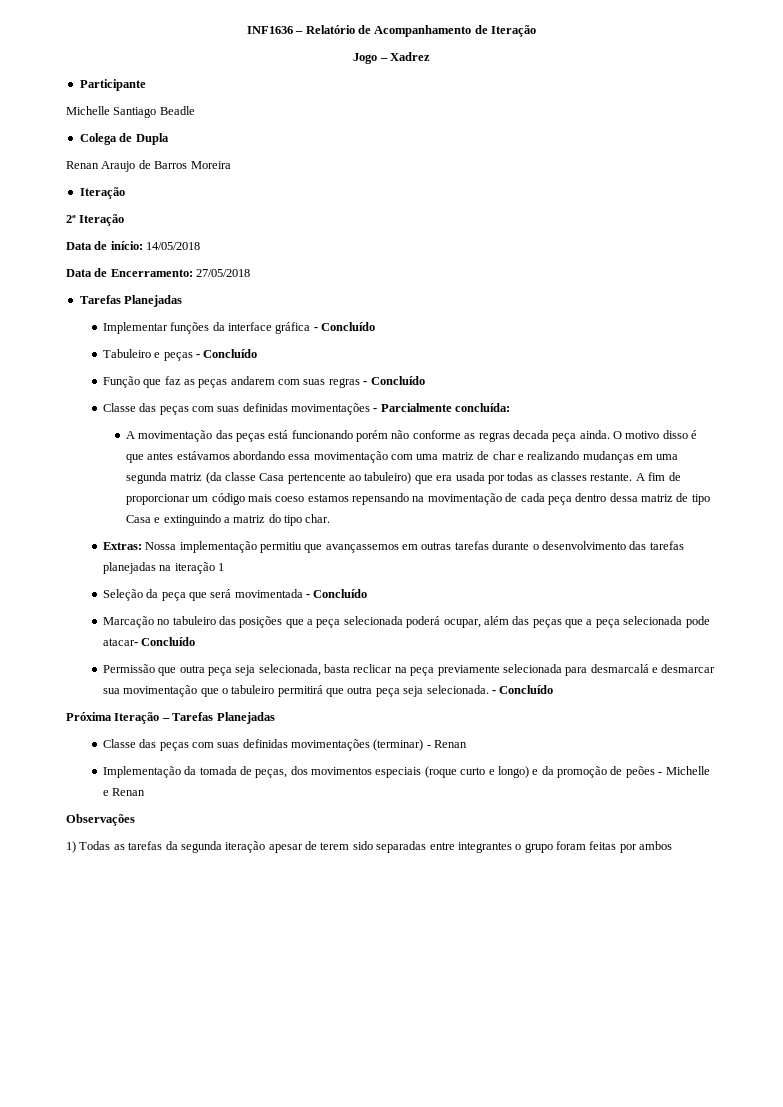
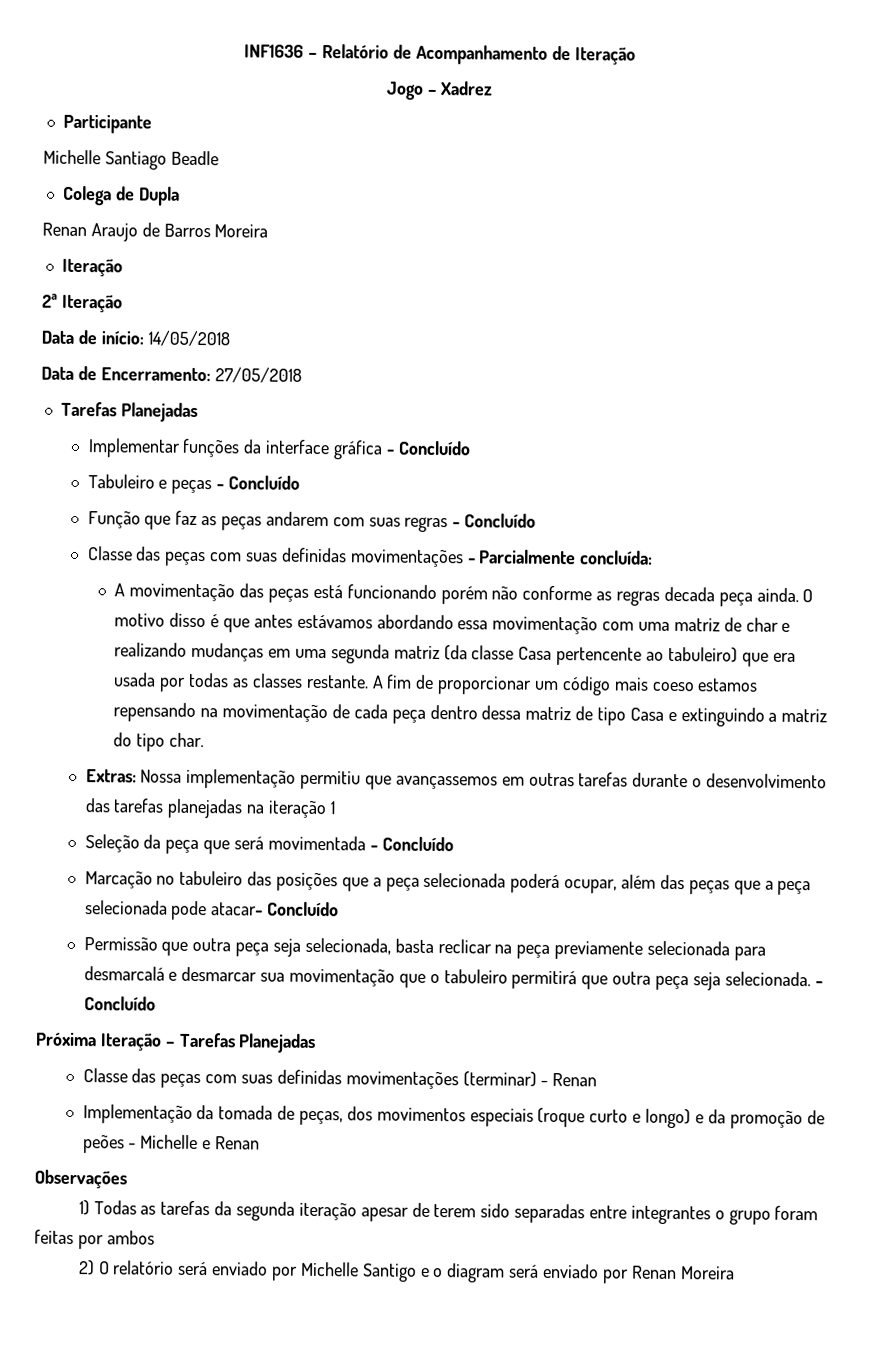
+ 2) O relatório será enviado por Michelle Santigo e o diagram será enviado por Renan Moreira

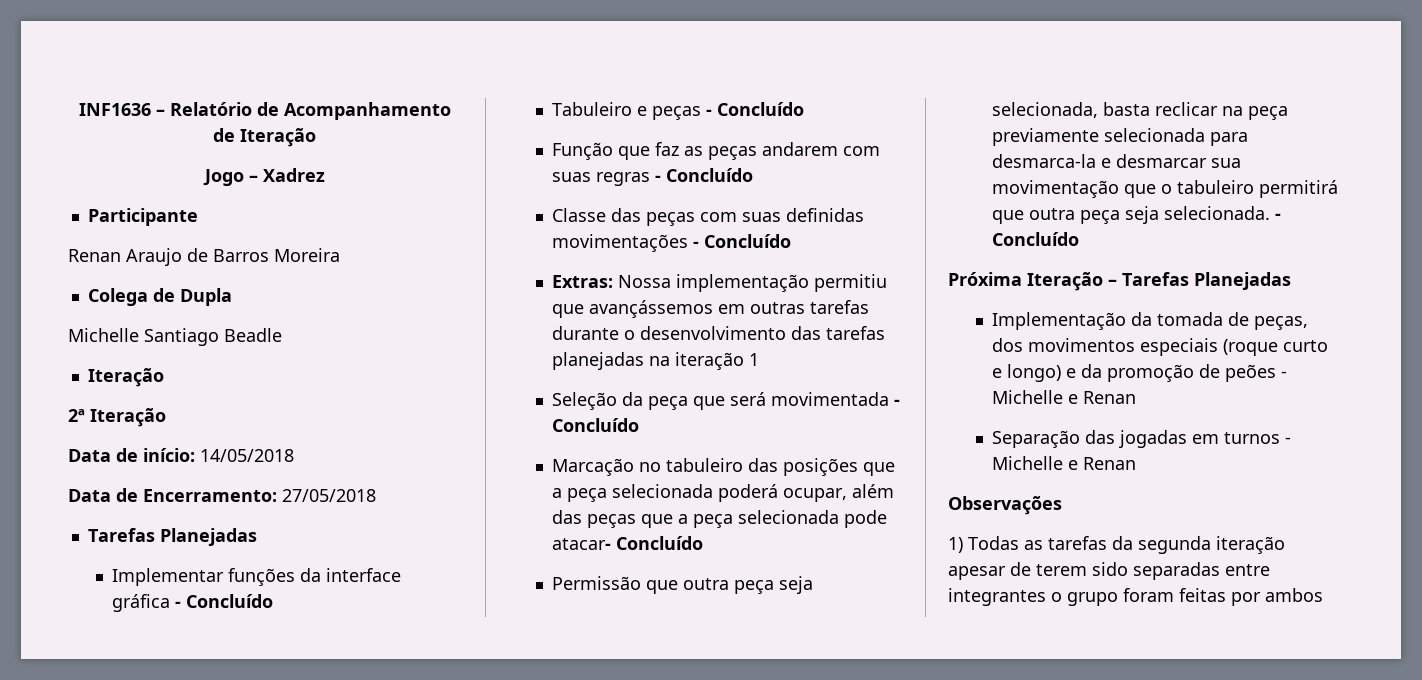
+ Renan Araujo de Barros Moreira
+ Colega de Dupla
  Michelle Santiago Beadle
- Colega de Dupla
- Renan Araujo de Barros Moreira
- Classe das peças com suas definidas movimentações - Parcialmente concluída:
- A movimentação das peças está funcionando porém não conforme as regras decada peça ainda. O motivo disso é que antes estávamos abordando essa movimentação com uma matriz de char e realizando mudanças em uma segunda matriz (da classe Casa pertencente ao tabuleiro) que era usada por todas as classes restante. A fim de proporcionar um código mais coeso estamos repensando na movimentação de cada peça dentro dessa matriz de tipo Casa e extinguindo a matriz do tipo char.
+ Classe das peças com suas definidas movimentações - Concluído
- Extras: Nossa implementação permitiu que avançassemos em outras tarefas durante o desenvolvimento das tarefas planejadas na iteração 1
+ Extras: Nossa implementação permitiu que avançássemos em outras tarefas durante o desenvolvimento das tarefas planejadas na iteração 1
- Permissão que outra peça seja selecionada, basta reclicar na peça previamente selecionada para desmarcalá e desmarcar sua movimentação que o tabuleiro permitirá que outra peça seja selecionada.
+ Permissão que outra peça seja selecionada, basta reclicar na peça previamente selecionada para desmarca-la e desmarcar sua movimentação que o tabuleiro permitirá que outra peça seja selecionada.
- Classe das peças com suas definidas movimentações (terminar) - Renan
+ Separação das jogadas em turnos - Michelle e Renan
- 2) O relatório será enviado por Michelle Santigo e o diagram será enviado por Renan Moreira

